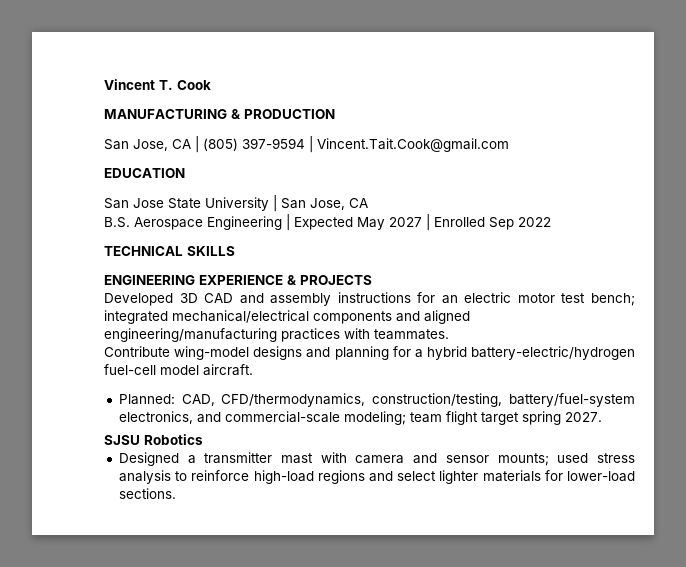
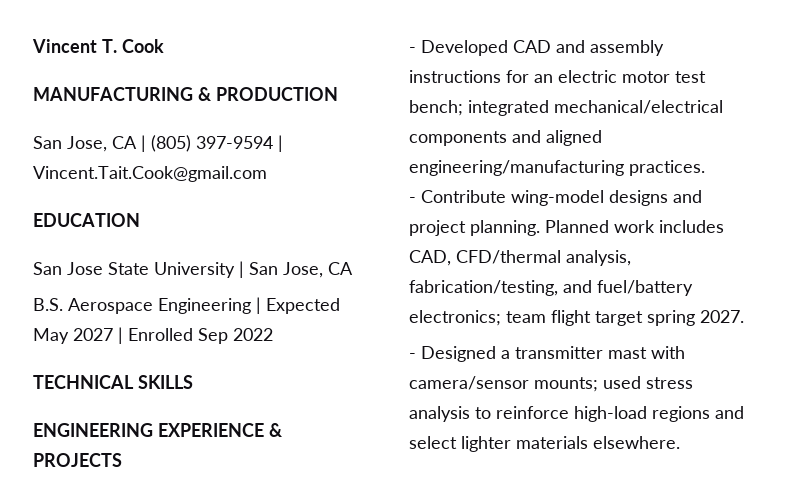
- Developed 3D CAD and assembly instructions for an electric motor test bench; integrated mechanical/electrical components and aligned engineering/manufacturing practices with teammates.
- Contribute wing-model designs and planning for a hybrid battery-electric/hydrogen fuel-cell model aircraft.
- Planned: CAD, CFD/thermodynamics, construction/testing, battery/fuel-system electronics, and commercial-scale modeling; team flight target spring 2027.
+ - Developed CAD and assembly instructions for an electric motor test bench; integrated mechanical/electrical components and aligned engineering/manufacturing practices.
+ - Contribute wing-model designs and project planning. Planned work includes CAD, CFD/thermal analysis, fabrication/testing, and fuel/battery electronics; team flight target spring 2027.
- SJSU Robotics
- Designed a transmitter mast with camera and sensor mounts; used stress analysis to reinforce high-load regions and select lighter materials for lower-load sections.
+ - Designed a transmitter mast with camera/sensor mounts; used stress analysis to reinforce high-load regions and select lighter materials elsewhere.

